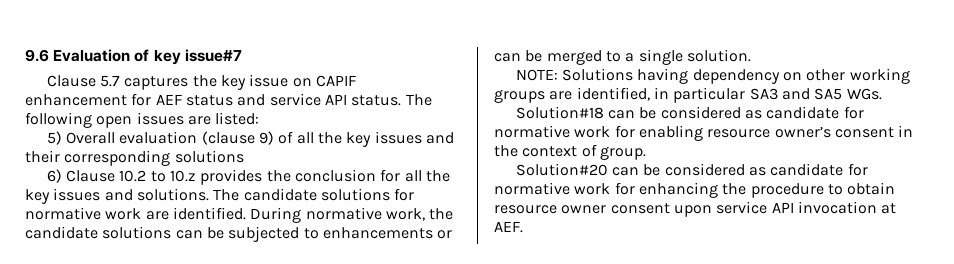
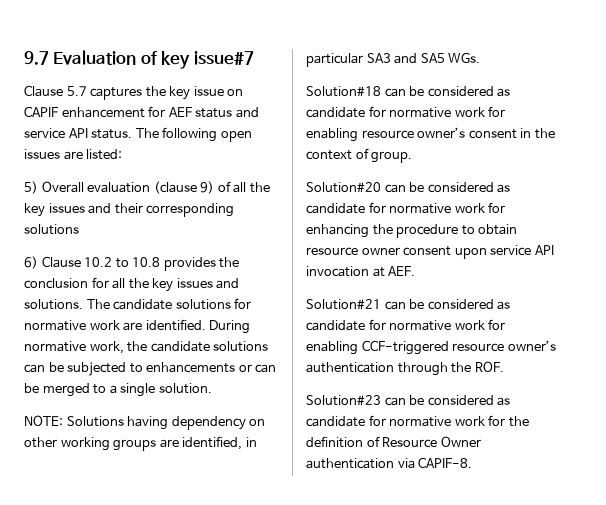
- 9.6 Evaluation of key issue#7
+ 9.7 Evaluation of key issue#7
- 6) Clause 10.2 to 10.z provides the conclusion for all the key issues and solutions.
+ 6) Clause 10.2 to 10.8 provides the conclusion for all the key issues and solutions.
+ Solution#21 can be considered as candidate for normative work for enabling CCF-triggered resource owner’s authentication through the ROF.
+ Solution#23 can be considered as candidate for normative work for the definition of Resource Owner authentication via CAPIF-8.

